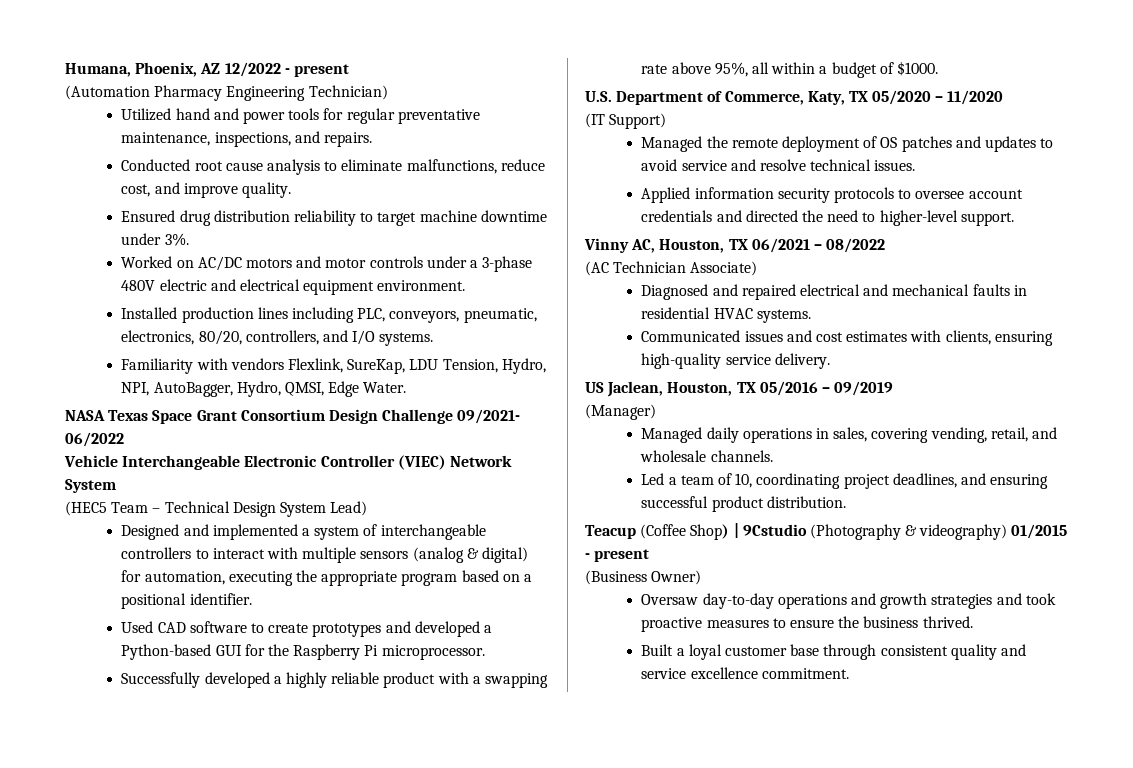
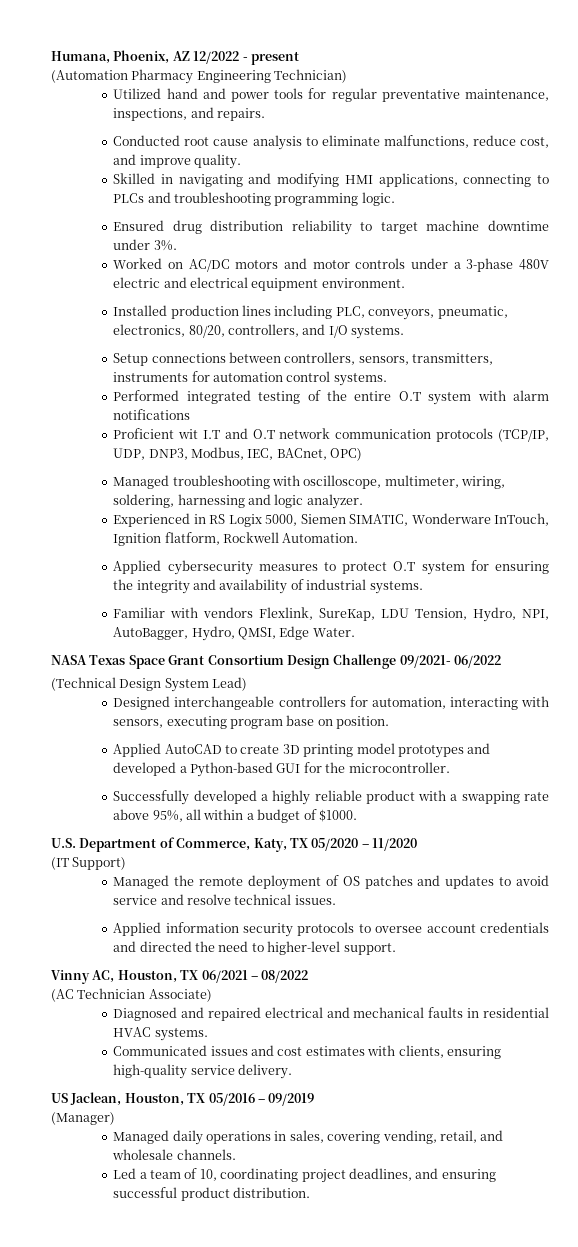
+ Skilled in navigating and modifying HMI applications, connecting to PLCs and troubleshooting programming logic.
- Familiarity with vendors Flexlink, SureKap, LDU Tension, Hydro, NPI, AutoBagger, Hydro, QMSI, Edge Water.
+ Setup connections between controllers, sensors, transmitters, instruments for automation control systems.
+ Performed integrated testing of the entire O.T system with alarm notifications
+ Proficient wit I.T and O.T network communication protocols (TCP/IP, UDP, DNP3, Modbus, IEC, BACnet, OPC)
+ Managed troubleshooting with oscilloscope, multimeter, wiring, soldering, harnessing and logic analyzer.
+ Experienced in RS Logix 5000, Siemen SIMATIC, Wonderware InTouch, Ignition flatform, Rockwell Automation.
+ Applied cybersecurity measures to protect O.T system for ensuring the integrity and availability of industrial systems.
+ Familiar with vendors Flexlink, SureKap, LDU Tension, Hydro, NPI, AutoBagger, Hydro, QMSI, Edge Water.
- Vehicle Interchangeable Electronic Controller (VIEC) Network System
- (HEC5 Team – Technical Design System Lead)
- Designed and implemented a system of interchangeable controllers to interact with multiple sensors (analog & digital) for automation, executing the appropriate program based on a positional identifier.
- Used CAD software to create prototypes and developed a Python-based GUI for the Raspberry Pi microprocessor.
+ (Technical Design System Lead)
+ Designed interchangeable controllers for automation, interacting with sensors, executing program base on position.
+ Applied AutoCAD to create 3D printing model prototypes and developed a Python-based GUI for the microcontroller.
- Teacup (Coffee Shop) | 9Cstudio (Photography & videography) 01/2015 - present
- (Business Owner)
- Oversaw day-to-day operations and growth strategies and took proactive measures to ensure the business thrived.
- Built a loyal customer base through consistent quality and service excellence commitment.

